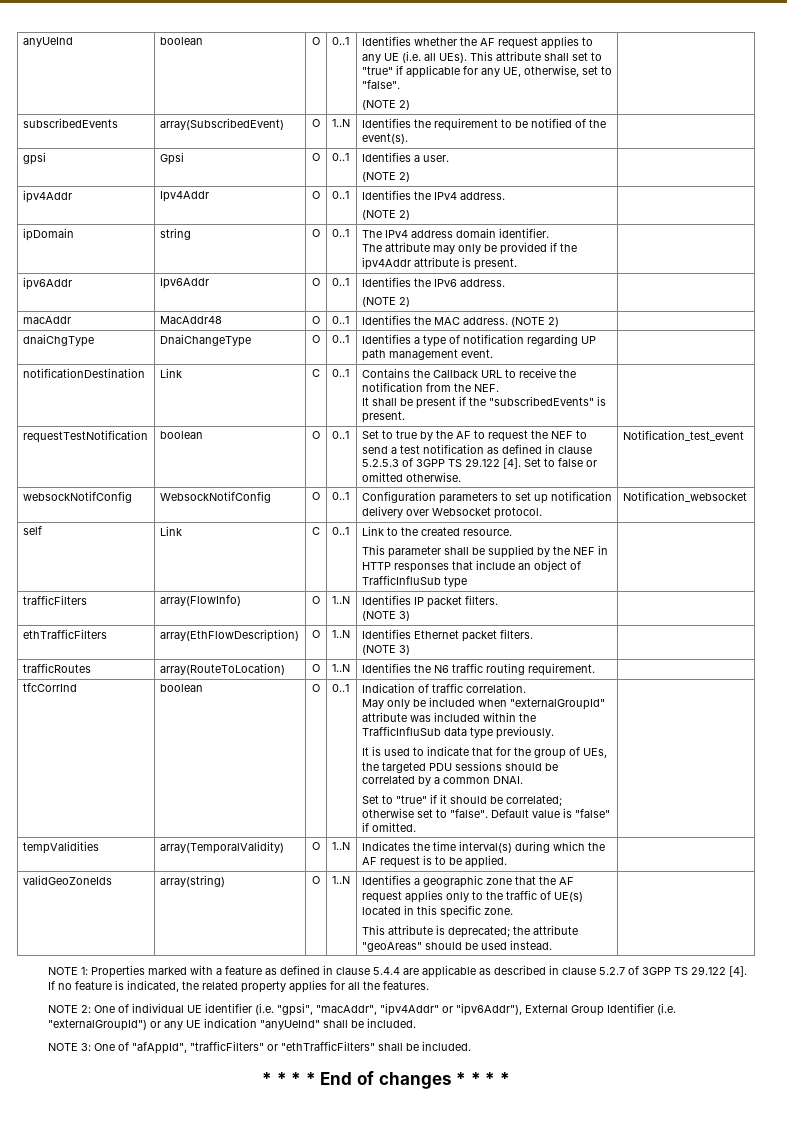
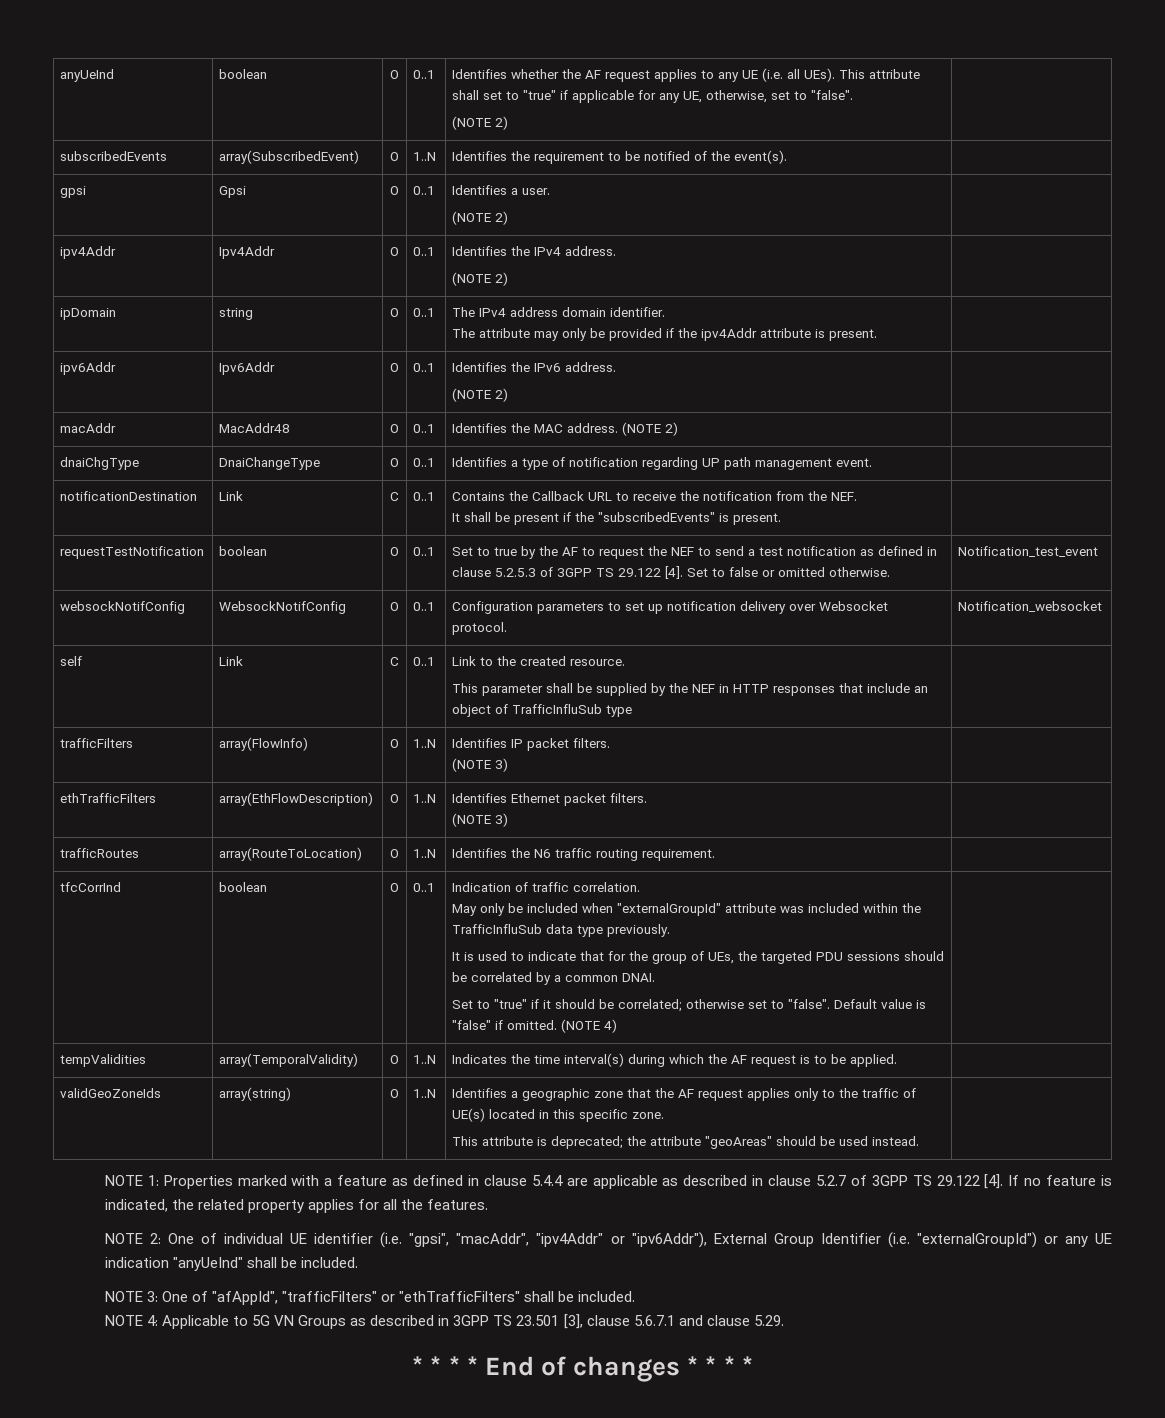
+ (NOTE 4)
+ NOTE 4: Applicable to 5G VN Groups as described in 3GPP TS 23.501 [3], clause 5.6.7.1 and clause 5.29.

